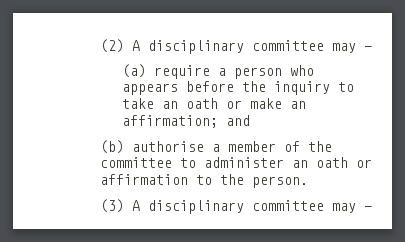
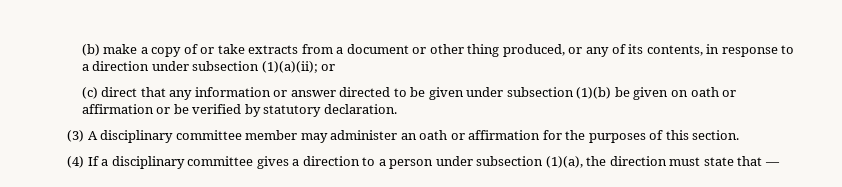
- (2) A disciplinary committee may —
- (a) require a person who appears before the inquiry to take an oath or make an affirmation; and
- (b) authorise a member of the committee to administer an oath or affirmation to the person.
- (3) A disciplinary committee may —
+ (b) make a copy of or take extracts from a document or other thing produced, or any of its contents, in response to a direction under subsection (1)(a)(ii); or
+ (c) direct that any information or answer directed to be given under subsection (1)(b) be given on oath or affirmation or be verified by statutory declaration.
+ (3) A disciplinary committee member may administer an oath or affirmation for the purposes of this section.
+ (4) If a disciplinary committee gives a direction to a person under subsection (1)(a), the direction must state that —

